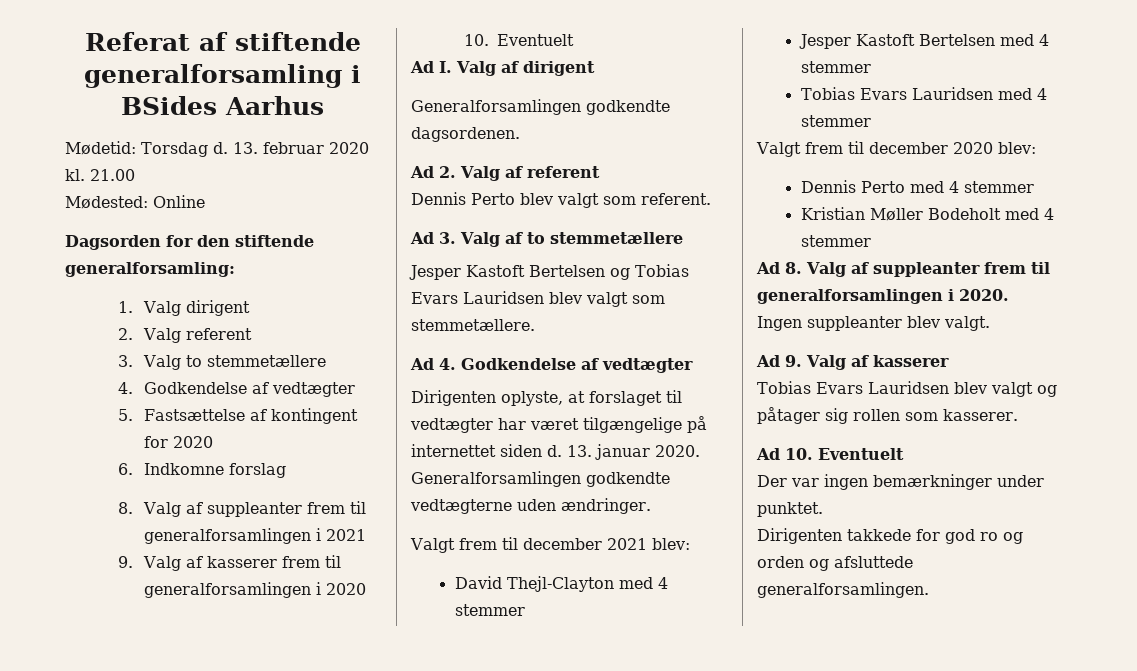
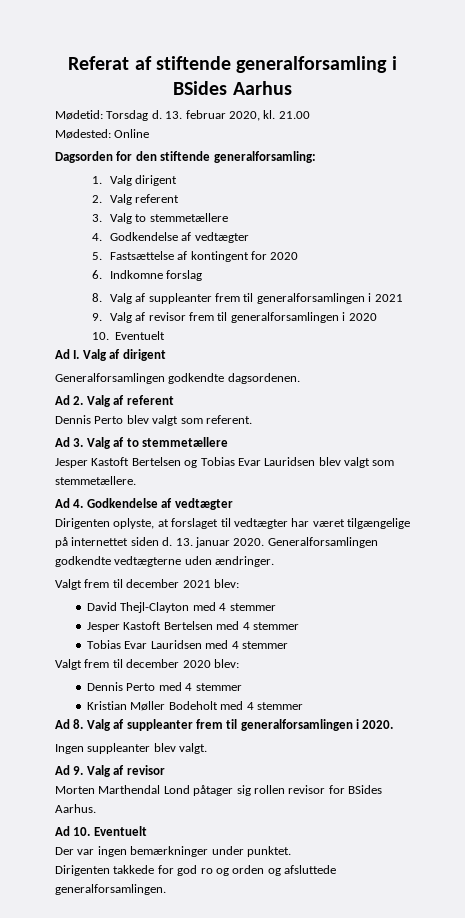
- 13. februar 2020 kl.
+ 13. februar 2020, kl.
- 9. Valg af kasserer frem til generalforsamlingen i 2020
+ 9. Valg af revisor frem til generalforsamlingen i 2020
- Jesper Kastoft Bertelsen og Tobias Evars Lauridsen blev valgt som stemmetællere.
+ Jesper Kastoft Bertelsen og Tobias Evar Lauridsen blev valgt som stemmetællere.
- Tobias Evars Lauridsen med 4 stemmer
+ Tobias Evar Lauridsen med 4 stemmer
- Ad 9. Valg af kasserer
- Tobias Evars Lauridsen blev valgt og påtager sig rollen som kasserer.
+ Ad 9. Valg af revisor
+ Morten Marthendal Lond påtager sig rollen revisor for BSides Aarhus.

